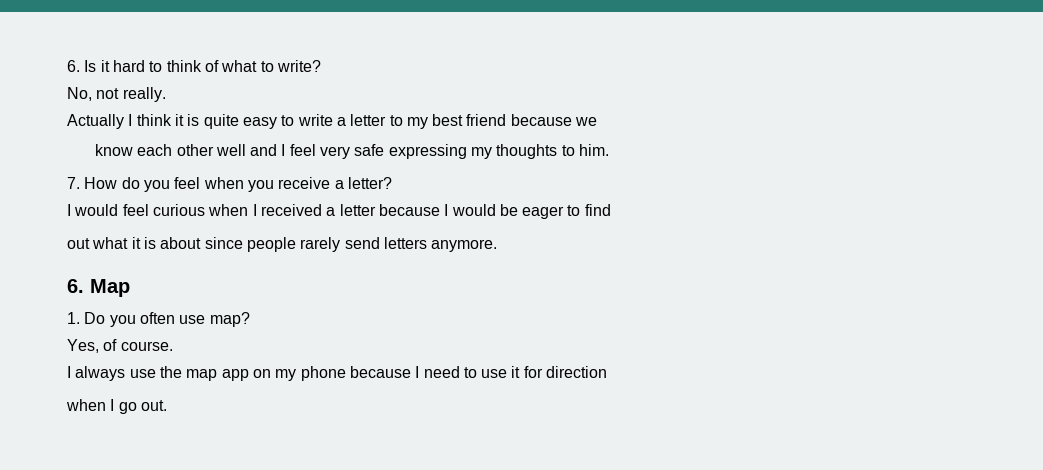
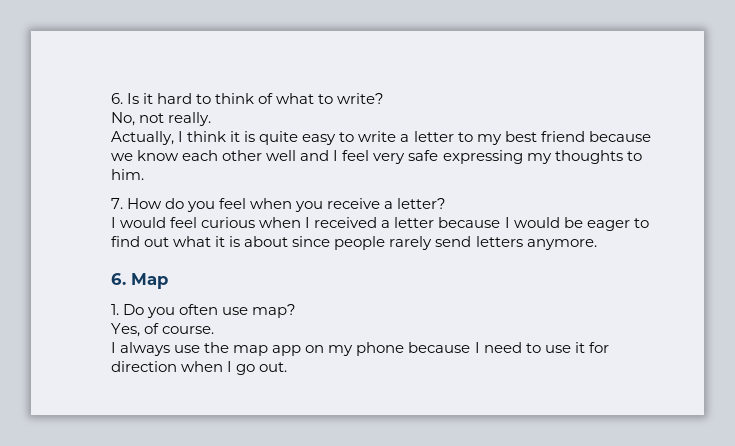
- Actually I think it is quite easy to write a letter to my best friend because we
- know each other well and I feel very safe expressing my thoughts to him.
+ Actually, I think it is quite easy to write a letter to my best friend because we know each other well and I feel very safe expressing my thoughts to him.
- I would feel curious when I received a letter because I would be eager to find
- out what it is about since people rarely send letters anymore.
+ I would feel curious when I received a letter because I would be eager to find out what it is about since people rarely send letters anymore.
- I always use the map app on my phone because I need to use it for direction
- when I go out.
+ I always use the map app on my phone because I need to use it for direction when I go out.

